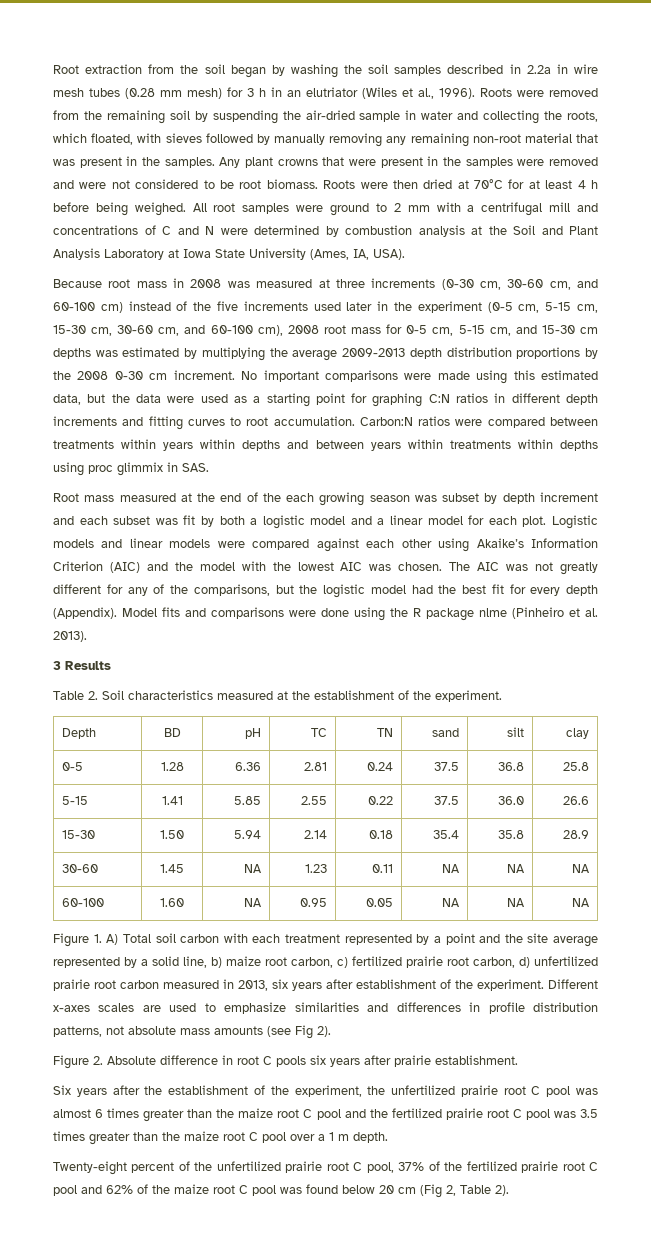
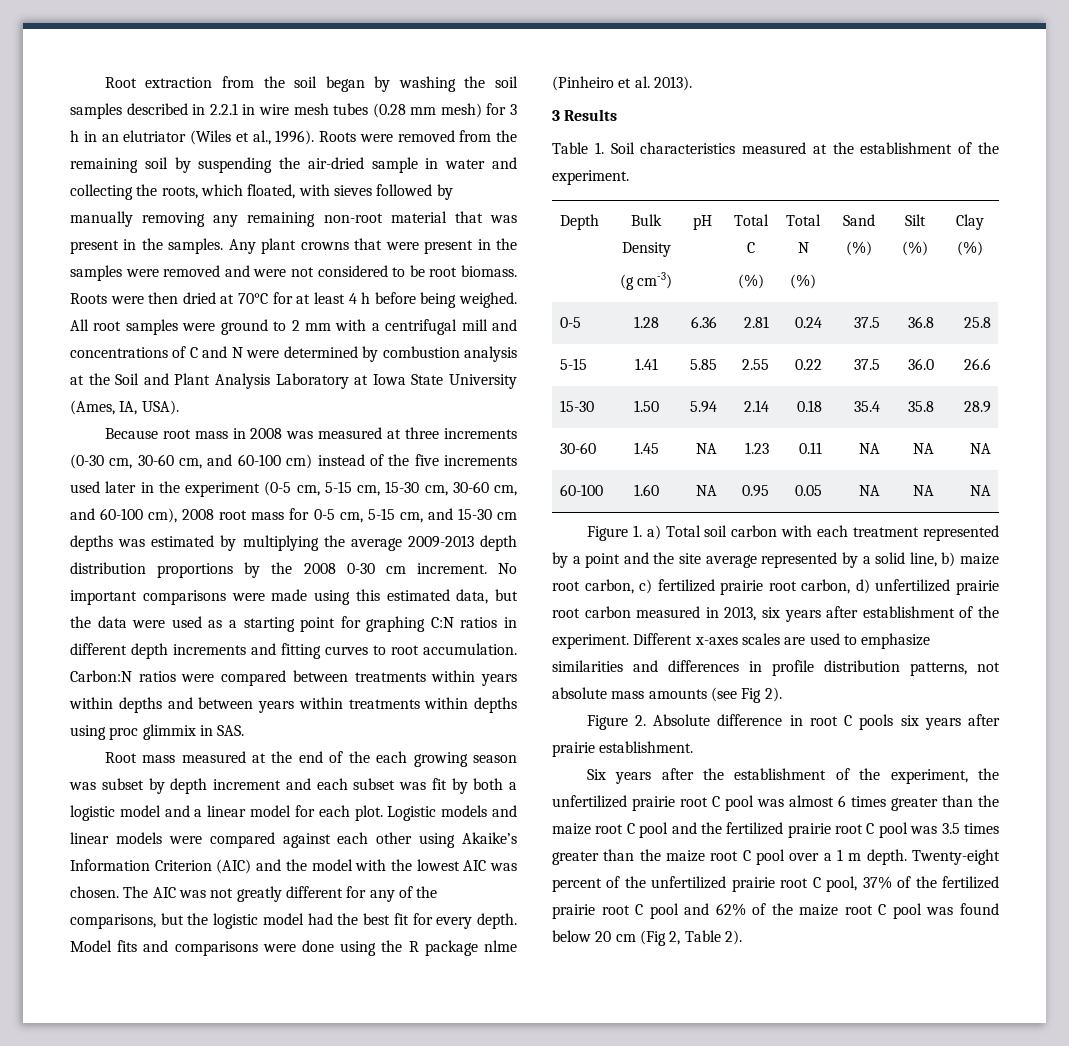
- Root extraction from the soil began by washing the soil samples described in 2.2a in wire mesh tubes (0.28 mm mesh) for 3 h in an elutriator (Wiles et al., 1996).
+ Root extraction from the soil began by washing the soil samples described in 2.2.1 in wire mesh tubes (0.28 mm mesh) for 3 h in an elutriator (Wiles et al., 1996).
- The AIC was not greatly different for any of the comparisons, but the logistic model had the best fit for every depth (Appendix).
+ The AIC was not greatly different for any of the comparisons, but the logistic model had the best fit for every depth.
- Table 2. Soil characteristics measured at the establishment of the experiment.
+ Table 1. Soil characteristics measured at the establishment of the experiment.
- Depth | BD | pH | TC | TN | sand | silt | clay
+ Depth | Bulk Density
+ (g cm-3) | pH | Total C
+ (%) | Total N
+ (%) | Sand (%) | Silt (%) | Clay (%)
- Figure 1. A) Total soil carbon with each treatment represented by a point and the site average represented by a solid line, b) maize root carbon, c) fertilized prairie root carbon, d) unfertilized prairie root carbon measured in 2013, six years after establishment of the experiment.
+ Figure 1. a) Total soil carbon with each treatment represented by a point and the site average represented by a solid line, b) maize root carbon, c) fertilized prairie root carbon, d) unfertilized prairie root carbon measured in 2013, six years after establishment of the experiment.
- Six years after the establishment of the experiment, the unfertilized prairie root C pool was almost 6 times greater than the maize root C pool and the fertilized prairie root C pool was 3.5 times greater than the maize root C pool over a 1 m depth.
- Twenty-eight percent of the unfertilized prairie root C pool, 37% of the fertilized prairie root C pool and 62% of the maize root C pool was found below 20 cm (Fig 2, Table 2).
+ Six years after the establishment of the experiment, the unfertilized prairie root C pool was almost 6 times greater than the maize root C pool and the fertilized prairie root C pool was 3.5 times greater than the maize root C pool over a 1 m depth. Twenty-eight percent of the unfertilized prairie root C pool, 37% of the fertilized prairie root C pool and 62% of the maize root C pool was found below 20 cm (Fig 2, Table 2).

